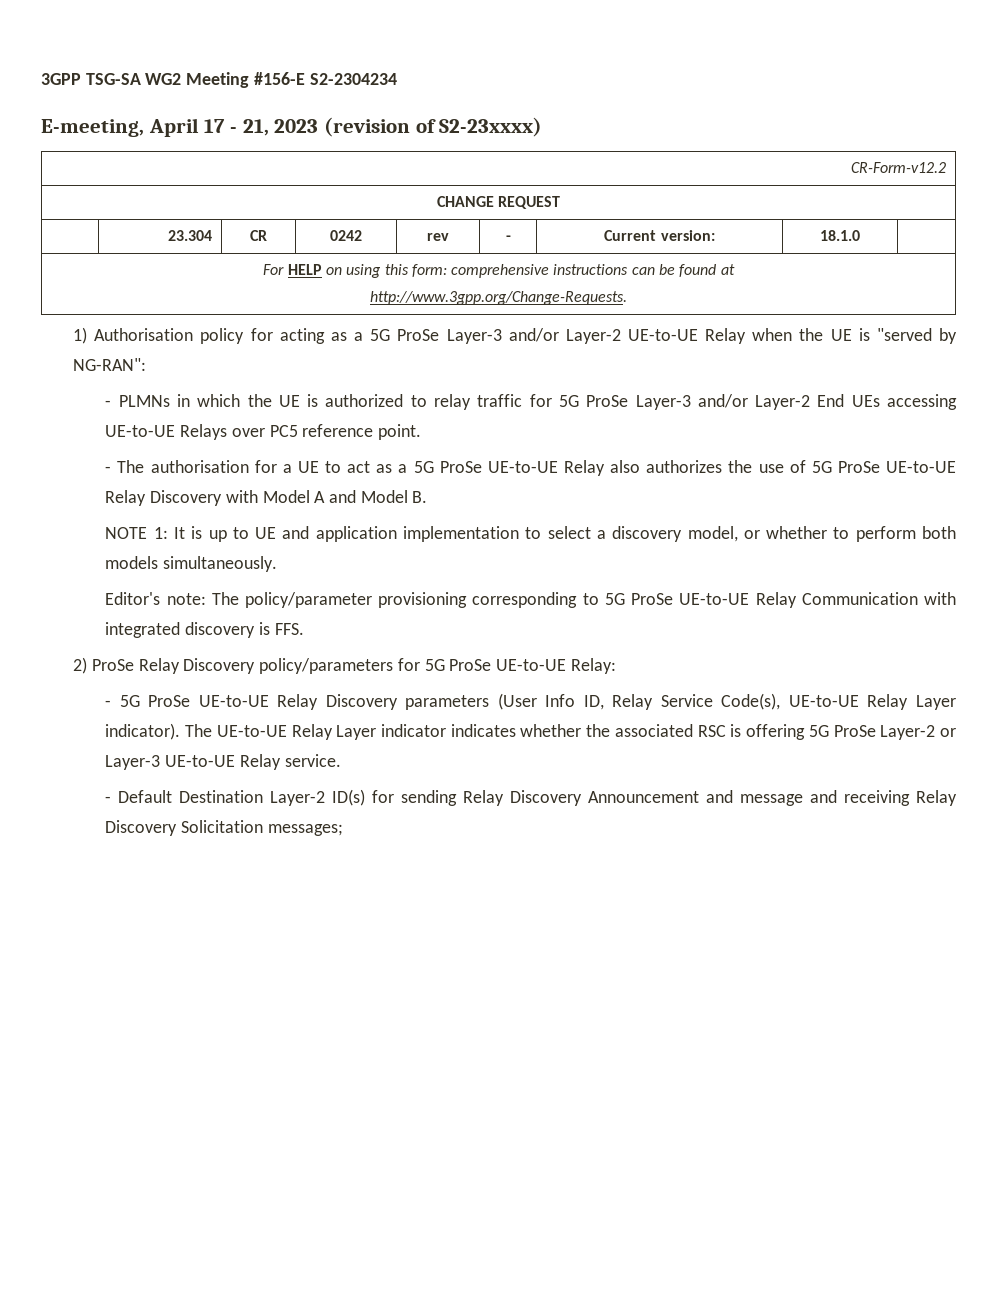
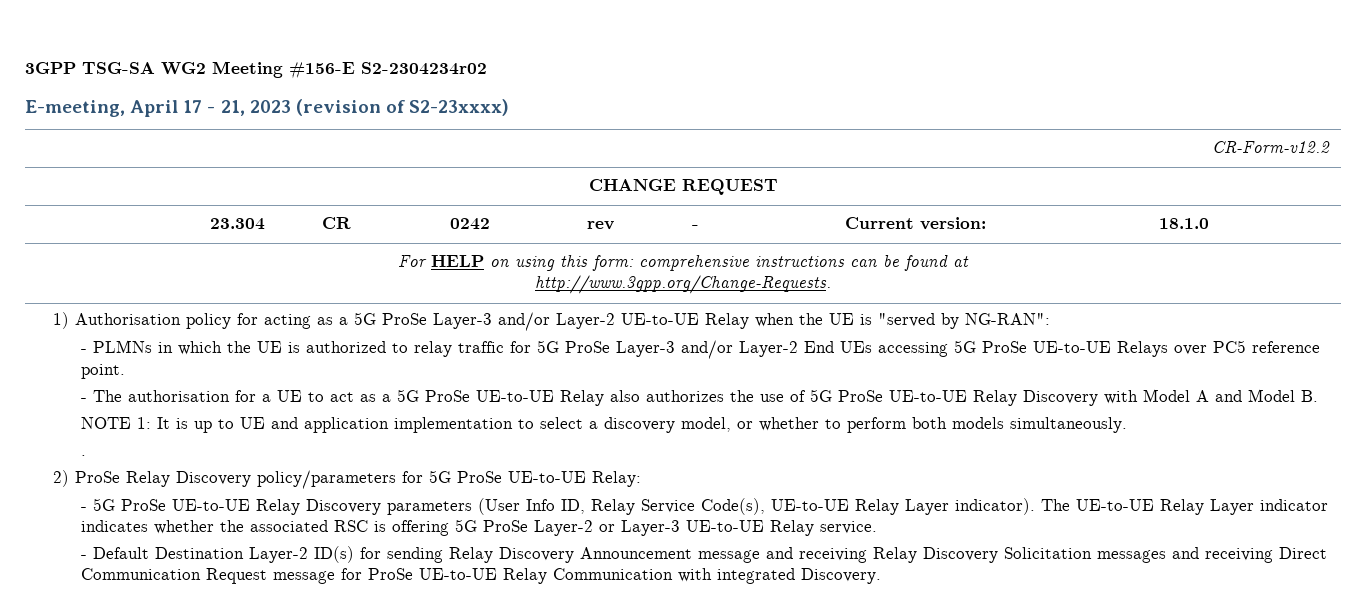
- 3GPP TSG-SA WG2 Meeting #156-E S2-2304234
+ 3GPP TSG-SA WG2 Meeting #156-E S2-2304234r02
- - PLMNs in which the UE is authorized to relay traffic for 5G ProSe Layer-3 and/or Layer-2 End UEs accessing UE-to-UE Relays over PC5 reference point.
+ - PLMNs in which the UE is authorized to relay traffic for 5G ProSe Layer-3 and/or Layer-2 End UEs accessing 5G ProSe UE-to-UE Relays over PC5 reference point.
- Editor's note: The policy/parameter provisioning corresponding to 5G ProSe UE-to-UE Relay Communication with integrated discovery is FFS.
+ .
- - Default Destination Layer-2 ID(s) for sending Relay Discovery Announcement and message and receiving Relay Discovery Solicitation messages;
+ - Default Destination Layer-2 ID(s) for sending Relay Discovery Announcement message and receiving Relay Discovery Solicitation messages and receiving Direct Communication Request message for ProSe UE-to-UE Relay Communication with integrated Discovery.

